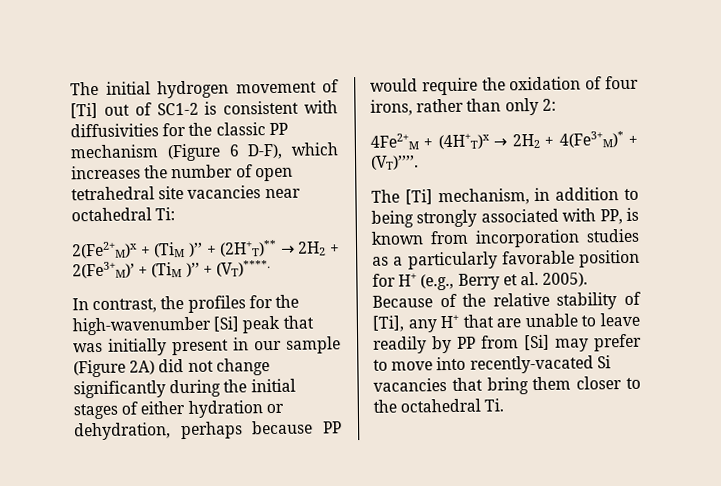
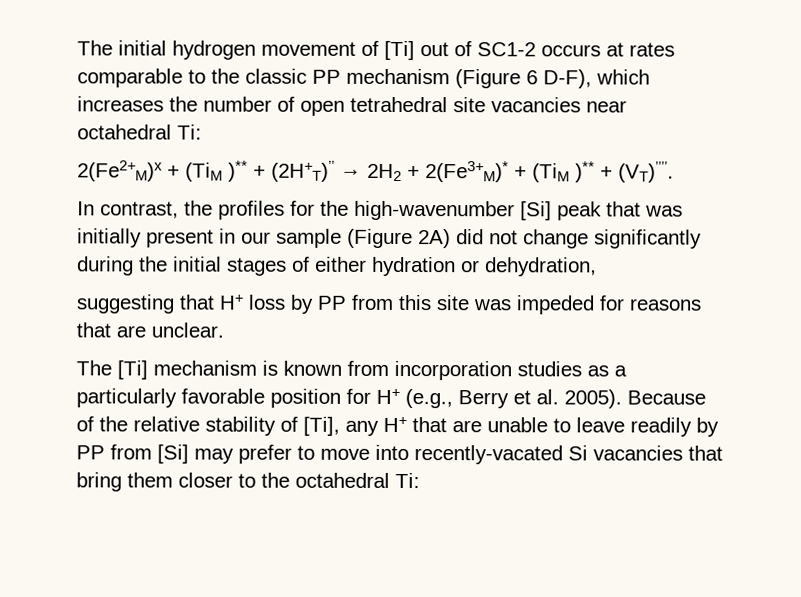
- The initial hydrogen movement of [Ti] out of SC1-2 is consistent with diffusivities for the classic PP mechanism (Figure 6 D-F), which increases the number of open tetrahedral site vacancies near octahedral Ti:
+ The initial hydrogen movement of [Ti] out of SC1-2 occurs at rates comparable to the classic PP mechanism (Figure 6 D-F), which increases the number of open tetrahedral site vacancies near octahedral Ti:
- 2(Fe2+M)x + (TiM )’’ + (2H+T)** → 2H2 + 2(Fe3+M)’ + (TiM )’’ + (VT)****.
+ 2(Fe2+M)x + (TiM )** + (2H+T)’’ → 2H2 + 2(Fe3+M)* + (TiM )** + (VT)’’’’.
- In contrast, the profiles for the high-wavenumber [Si] peak that was initially present in our sample (Figure 2A) did not change significantly during the initial stages of either hydration or dehydration, perhaps because PP would require the oxidation of four irons, rather than only 2:
- 4Fe2+M + (4H+T)x → 2H2 + 4(Fe3+M)* + (VT)’’’’.
- The [Ti] mechanism, in addition to being strongly associated with PP, is known from incorporation studies as a particularly favorable position for H+ (e.g., Berry et al. 2005).
+ In contrast, the profiles for the high-wavenumber [Si] peak that was initially present in our sample (Figure 2A) did not change significantly during the initial stages of either hydration or dehydration,
+ suggesting that H+ loss by PP from this site was impeded for reasons that are unclear.
+ The [Ti] mechanism is known from incorporation studies as a particularly favorable position for H+ (e.g., Berry et al. 2005).
- Because of the relative stability of [Ti], any H+ that are unable to leave readily by PP from [Si] may prefer to move into recently-vacated Si vacancies that bring them closer to the octahedral Ti.
+ Because of the relative stability of [Ti], any H+ that are unable to leave readily by PP from [Si] may prefer to move into recently-vacated Si vacancies that bring them closer to the octahedral Ti:

